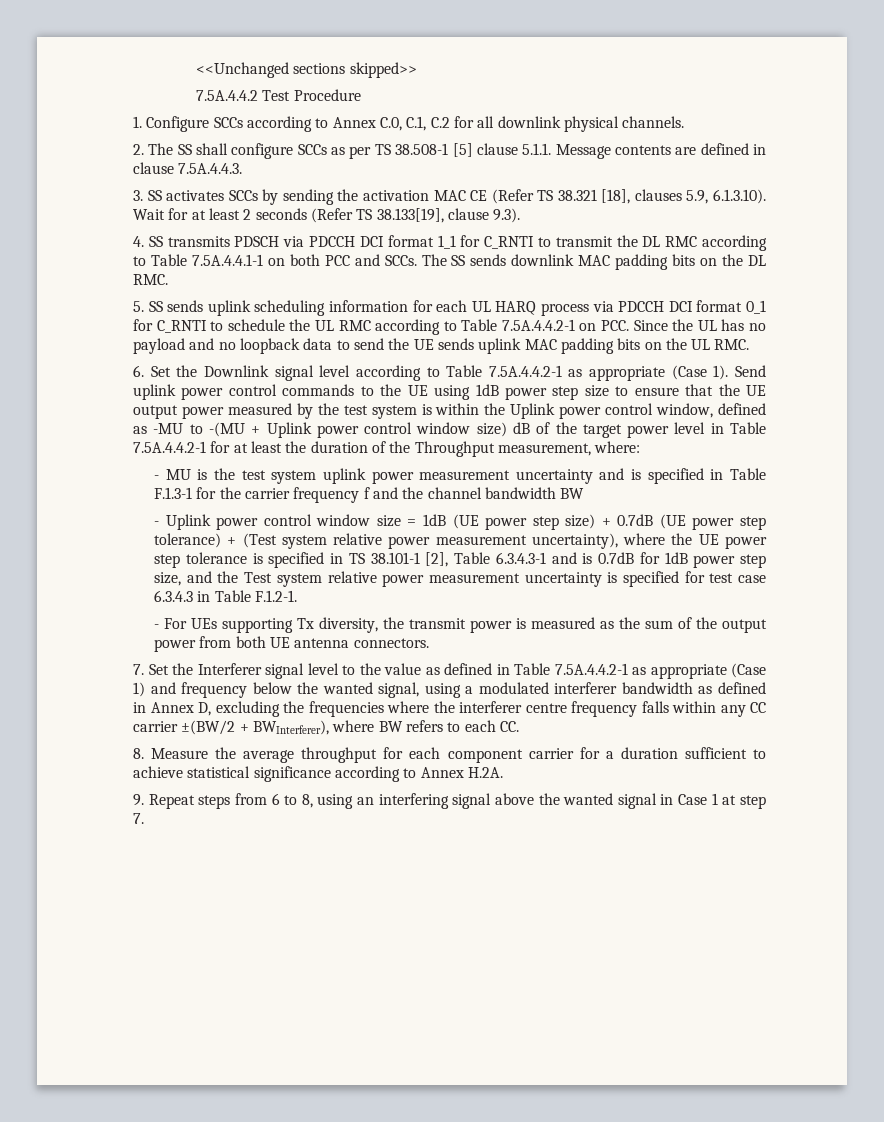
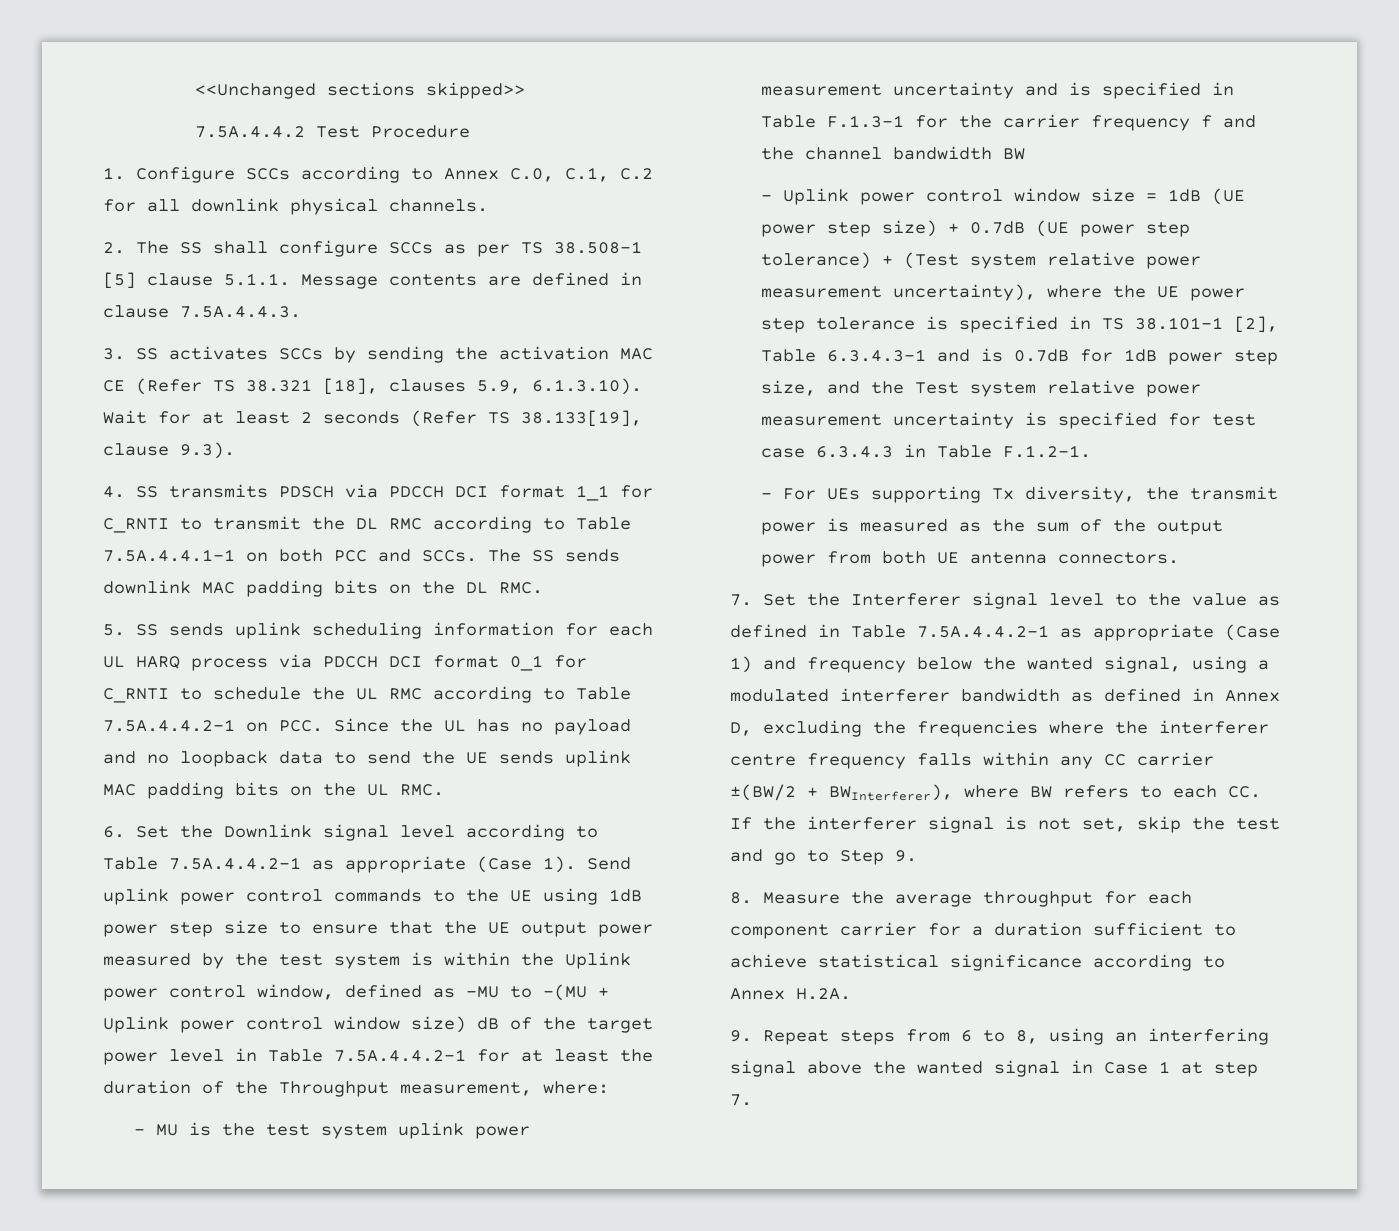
- 7. Set the Interferer signal level to the value as defined in Table 7.5A.4.4.2-1 as appropriate (Case 1) and frequency below the wanted signal, using a modulated interferer bandwidth as defined in Annex D, excluding the frequencies where the interferer centre frequency falls within any CC carrier ±(BW/2 + BWInterferer), where BW refers to each CC.
+ 7. Set the Interferer signal level to the value as defined in Table 7.5A.4.4.2-1 as appropriate (Case 1) and frequency below the wanted signal, using a modulated interferer bandwidth as defined in Annex D, excluding the frequencies where the interferer centre frequency falls within any CC carrier ±(BW/2 + BWInterferer), where BW refers to each CC. If the interferer signal is not set, skip the test and go to Step 9.

